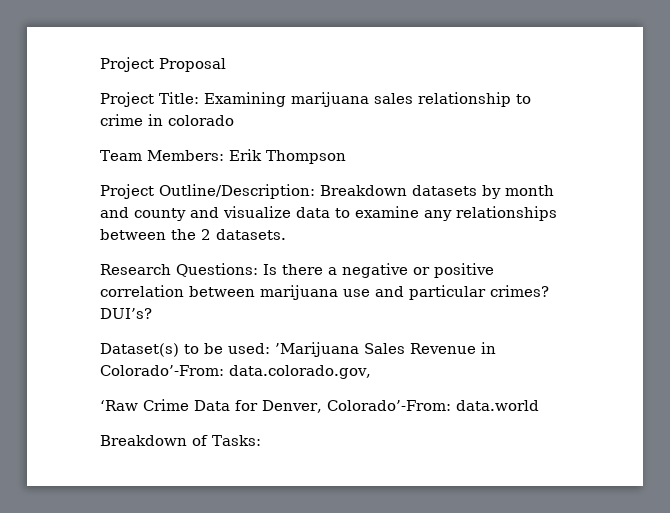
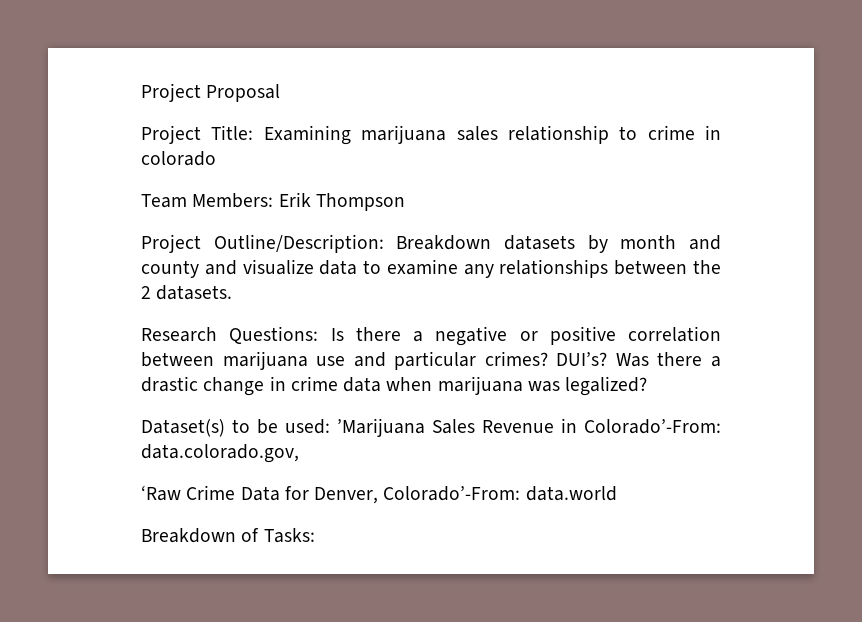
+ Was there a drastic change in crime data when marijuana was legalized?

